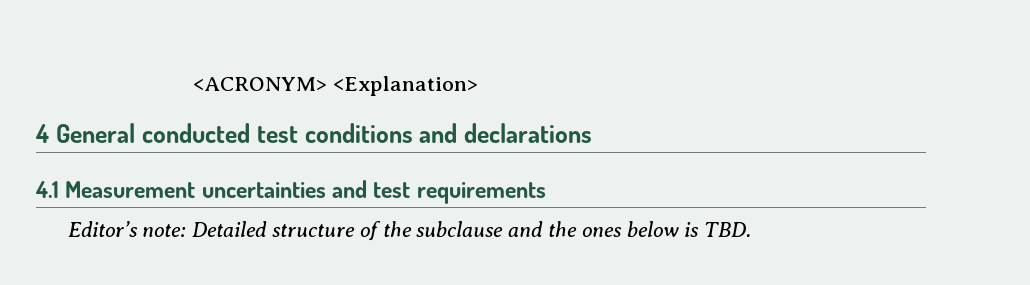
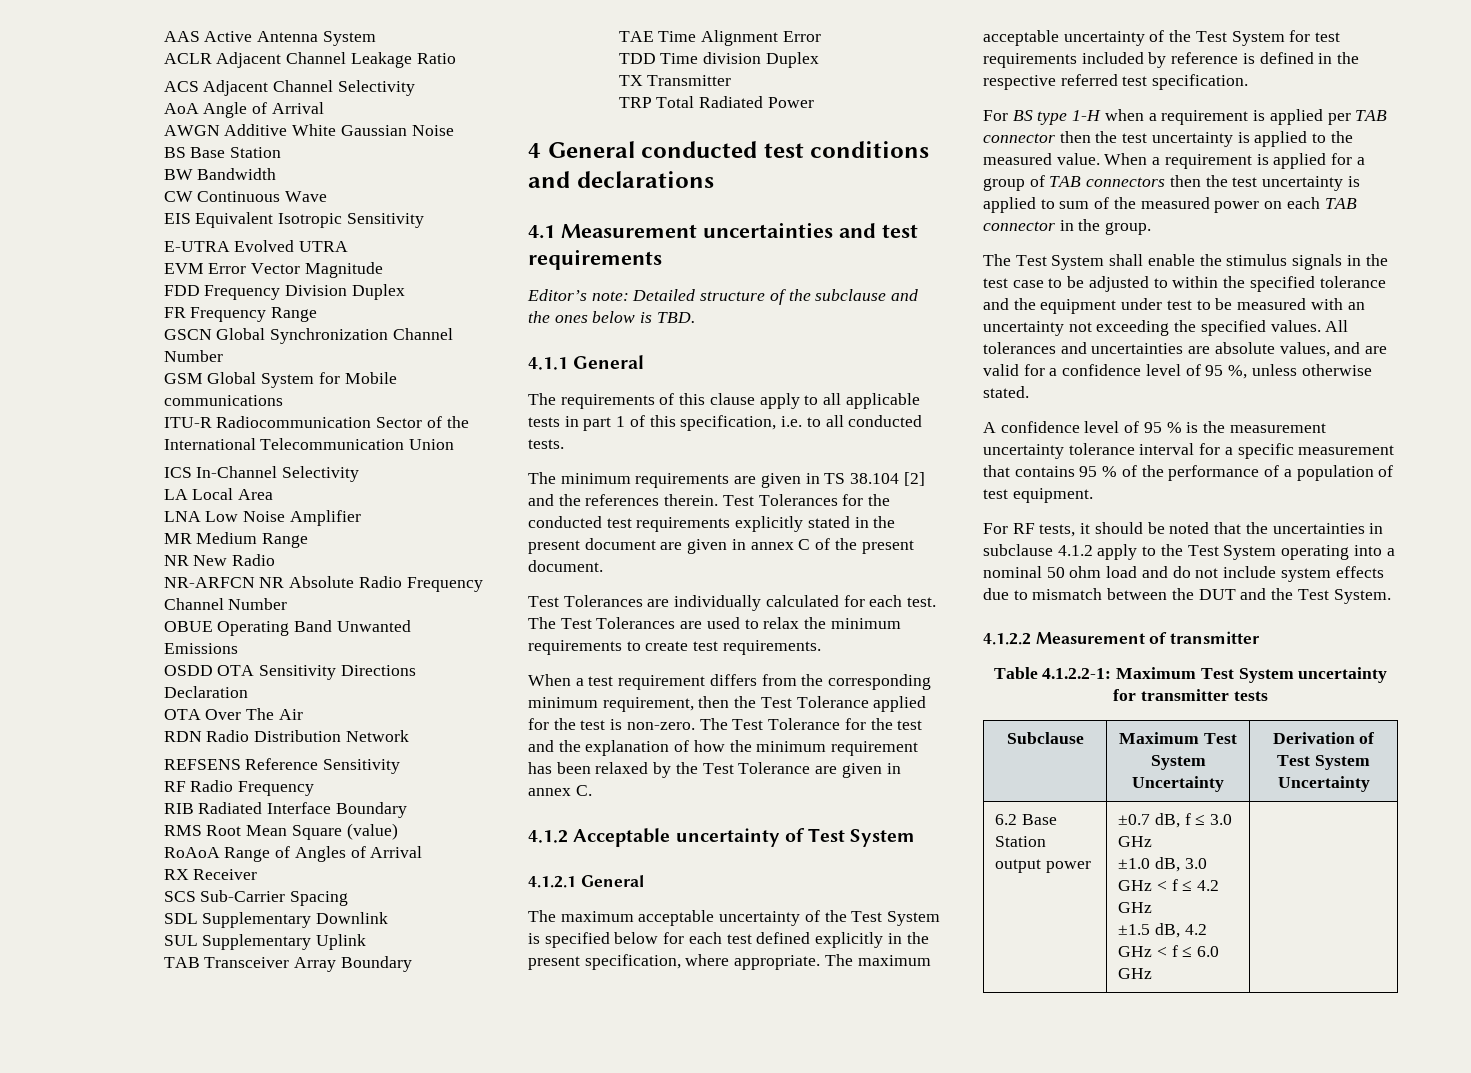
- <ACRONYM> <Explanation>
+ AAS Active Antenna System
+ ACLR Adjacent Channel Leakage Ratio
+ ACS Adjacent Channel Selectivity
+ AoA Angle of Arrival
+ AWGN Additive White Gaussian Noise
+ BS Base Station
+ BW Bandwidth
+ CW Continuous Wave
+ EIS Equivalent Isotropic Sensitivity
+ E-UTRA Evolved UTRA
+ EVM Error Vector Magnitude
+ FDD Frequency Division Duplex
+ FR Frequency Range
+ GSCN Global Synchronization Channel Number
+ GSM Global System for Mobile communications
+ ITU-R Radiocommunication Sector of the International Telecommunication Union
+ ICS In-Channel Selectivity
+ LA Local Area
+ LNA Low Noise Amplifier
+ MR Medium Range
+ NR New Radio
+ NR-ARFCN NR Absolute Radio Frequency Channel Number
+ OBUE Operating Band Unwanted Emissions
+ OSDD OTA Sensitivity Directions Declaration
+ OTA Over The Air
+ RDN Radio Distribution Network
+ REFSENS Reference Sensitivity
+ RF Radio Frequency
+ RIB Radiated Interface Boundary
+ RMS Root Mean Square (value)
+ RoAoA Range of Angles of Arrival
+ RX Receiver
+ SCS Sub-Carrier Spacing
+ SDL Supplementary Downlink
+ SUL Supplementary Uplink
+ TAB Transceiver Array Boundary
+ TAE Time Alignment Error
+ TDD Time division Duplex
+ TX Transmitter
+ TRP Total Radiated Power
+ 4.1.1 General
+ The requirements of this clause apply to all applicable tests in part 1 of this specification, i.e. to all conducted tests.
+ The minimum requirements are given in TS 38.104 [2] and the references therein. Test Tolerances for the conducted test requirements explicitly stated in the present document are given in annex C of the present document.
+ Test Tolerances are individually calculated for each test. The Test Tolerances are used to relax the minimum requirements to create test requirements.
+ When a test requirement differs from the corresponding minimum requirement, then the Test Tolerance applied for the test is non-zero. The Test Tolerance for the test and the explanation of how the minimum requirement has been relaxed by the Test Tolerance are given in annex C.
+ 4.1.2 Acceptable uncertainty of Test System
+ 4.1.2.1 General
+ The maximum acceptable uncertainty of the Test System is specified below for each test defined explicitly in the present specification, where appropriate. The maximum acceptable uncertainty of the Test System for test requirements included by reference is defined in the respective referred test specification.
+ For BS type 1-H when a requirement is applied per TAB connector then the test uncertainty is applied to the measured value. When a requirement is applied for a group of TAB connectors then the test uncertainty is applied to sum of the measured power on each TAB connector in the group.
+ The Test System shall enable the stimulus signals in the test case to be adjusted to within the specified tolerance and the equipment under test to be measured with an uncertainty not exceeding the specified values. All tolerances and uncertainties are absolute values, and are valid for a confidence level of 95 %, unless otherwise stated.
+ A confidence level of 95 % is the measurement uncertainty tolerance interval for a specific measurement that contains 95 % of the performance of a population of test equipment.
+ For RF tests, it should be noted that the uncertainties in subclause 4.1.2 apply to the Test System operating into a nominal 50 ohm load and do not include system effects due to mismatch between the DUT and the Test System.
+ 4.1.2.2 Measurement of transmitter
+ Table 4.1.2.2-1: Maximum Test System uncertainty for transmitter tests
+ Subclause | Maximum Test System Uncertainty | Derivation of Test System Uncertainty
+ 6.2 Base Station output power | ±0.7 dB, f ≤ 3.0 GHz
+ ±1.0 dB, 3.0 GHz < f ≤ 4.2 GHz
+ ±1.5 dB, 4.2 GHz < f ≤ 6.0 GHz |

